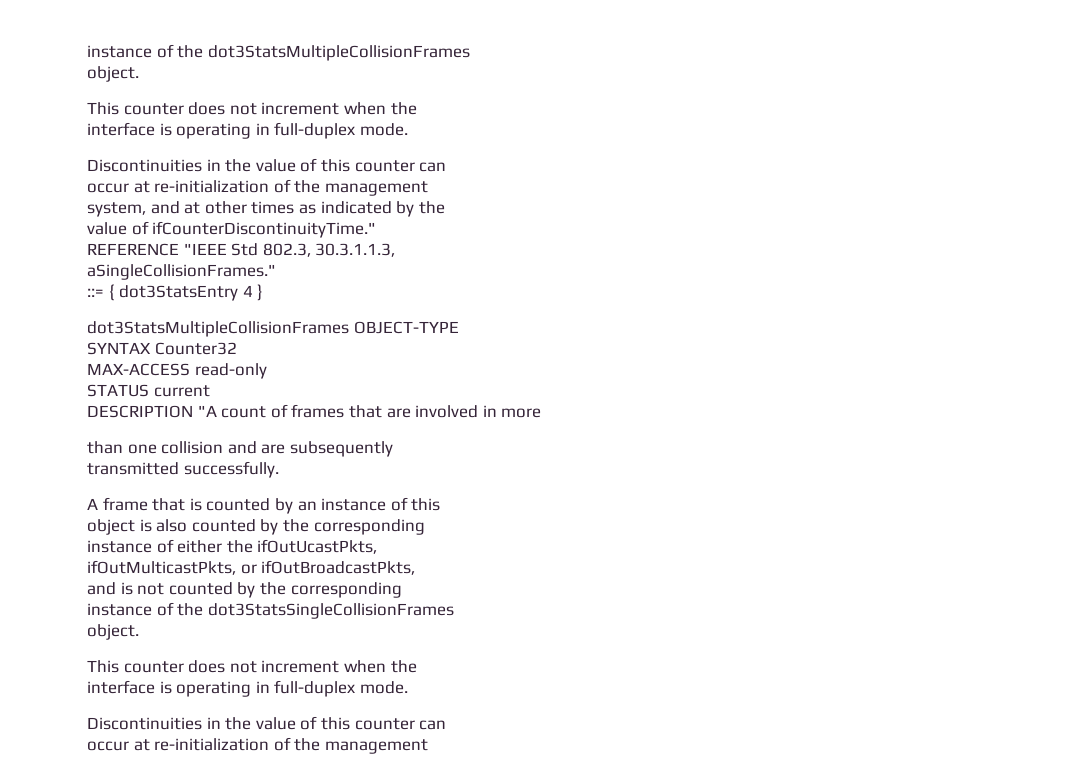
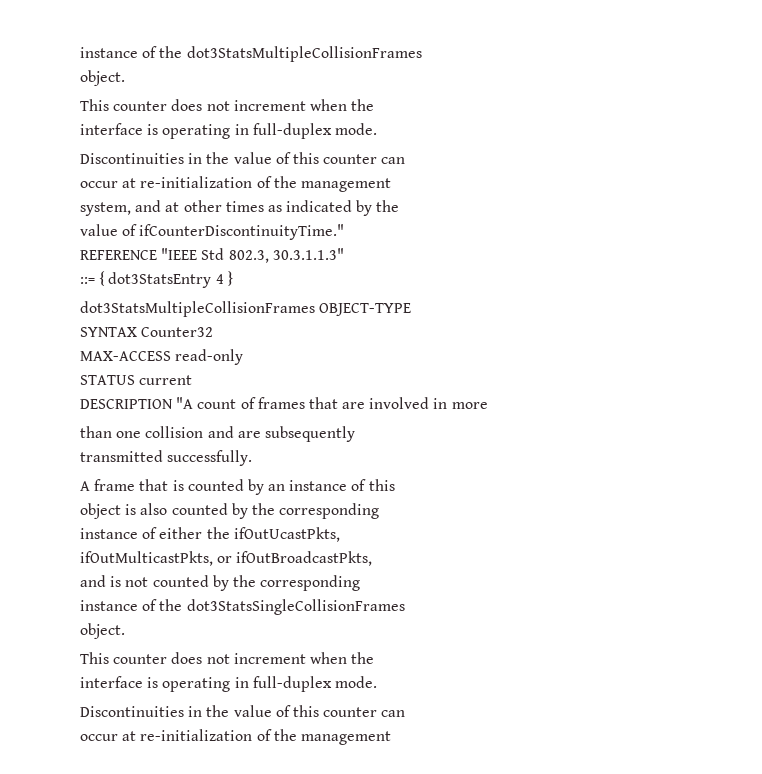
- REFERENCE "IEEE Std 802.3, 30.3.1.1.3,
- aSingleCollisionFrames."
+ REFERENCE "IEEE Std 802.3, 30.3.1.1.3"

